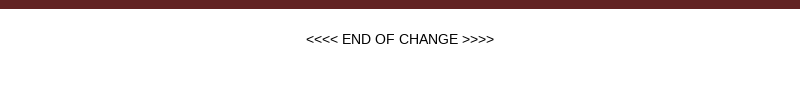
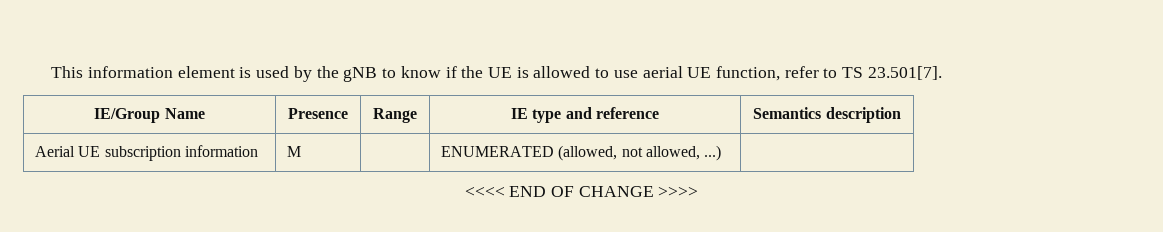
+ This information element is used by the gNB to know if the UE is allowed to use aerial UE function, refer to TS 23.501[7].
+ IE/Group Name | Presence | Range | IE type and reference | Semantics description
+ Aerial UE subscription information | M | | ENUMERATED (allowed, not allowed, ...) |

